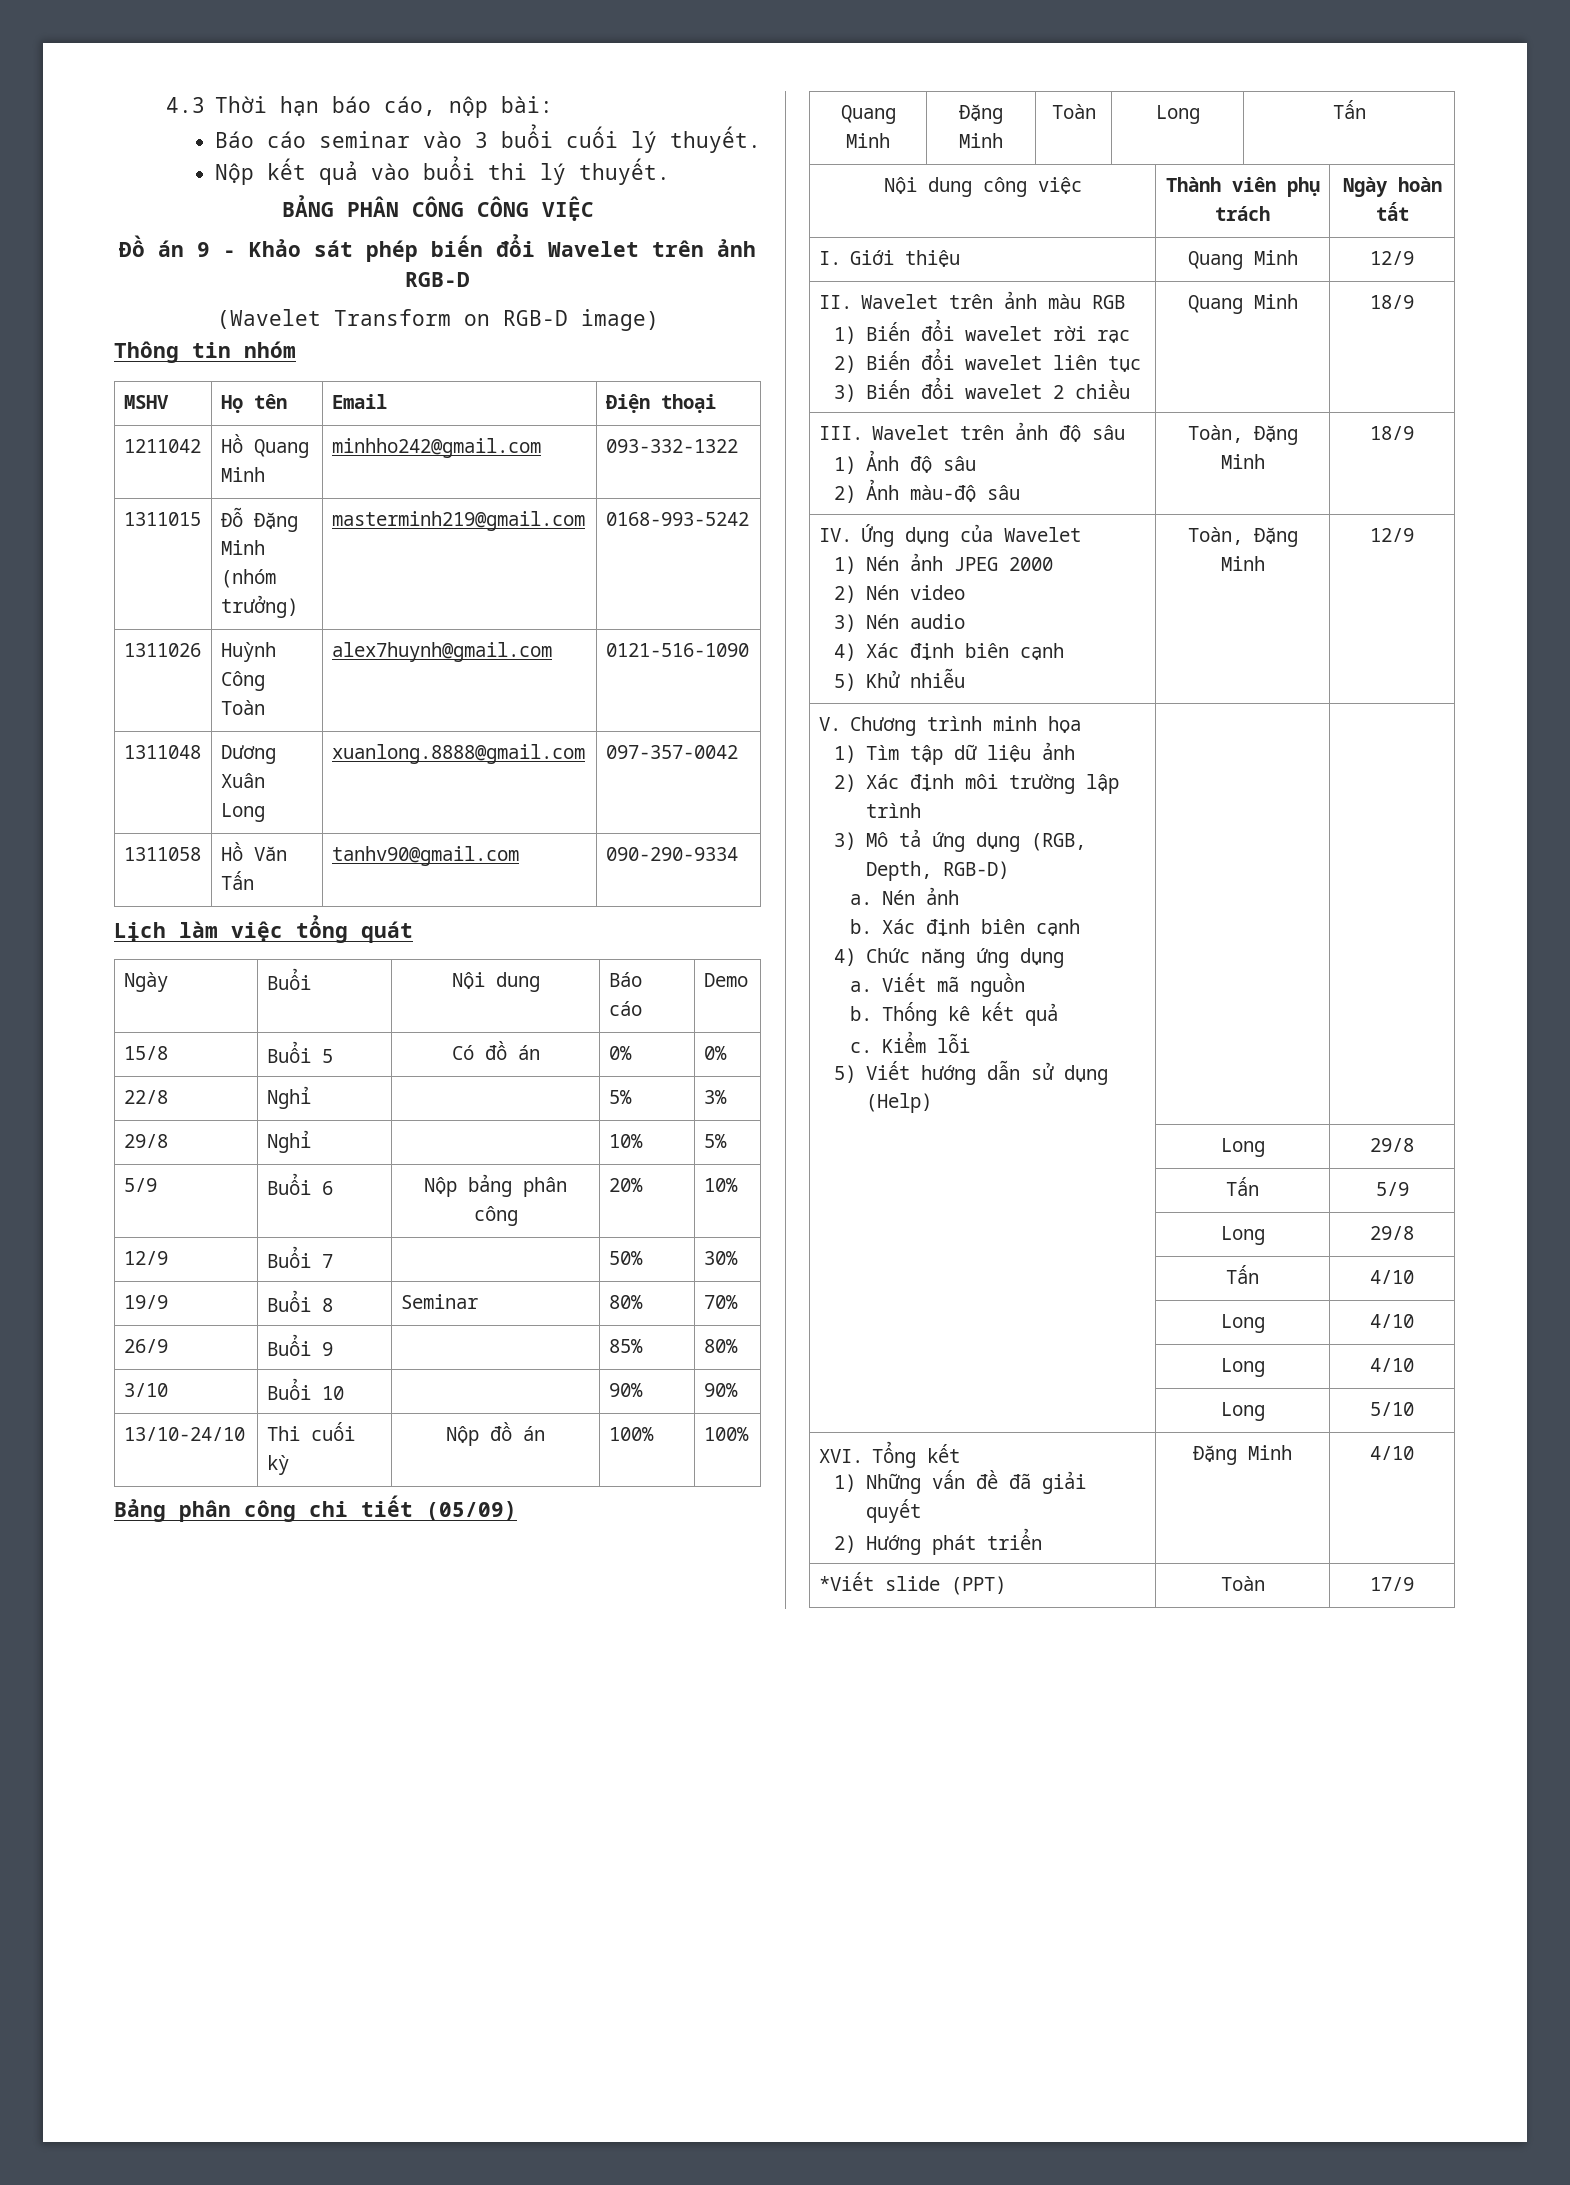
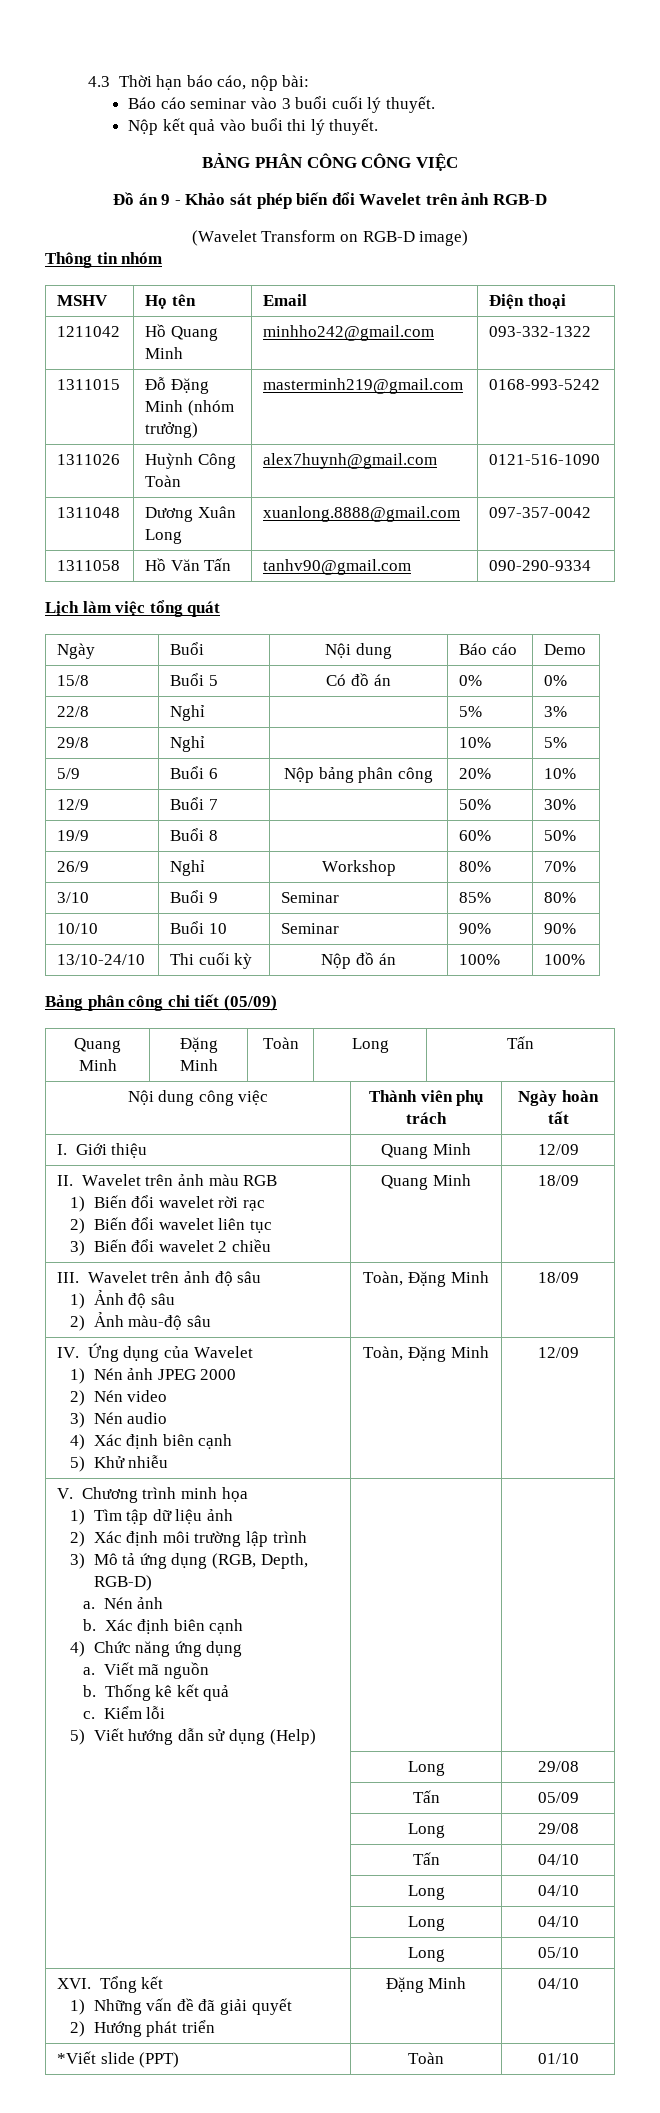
- 19/9 | Buổi 8 | Seminar | 80% | 70%
+ 19/9 | Buổi 8 | | 60% | 50%
+ 26/9 | Nghỉ | Workshop | 80% | 70%
- 26/9 | Buổi 9 | | 85% | 80%
+ 3/10 | Buổi 9 | Seminar | 85% | 80%
- 3/10 | Buổi 10 | | 90% | 90%
+ 10/10 | Buổi 10 | Seminar | 90% | 90%
- I. Giới thiệu | Quang Minh | 12/9
+ I. Giới thiệu | Quang Minh | 12/09
  II. Wavelet trên ảnh màu RGB
  1) Biến đổi wavelet rời rạc
  2) Biến đổi wavelet liên tục
- 3) Biến đổi wavelet 2 chiều | Quang Minh | 18/9
+ 3) Biến đổi wavelet 2 chiều | Quang Minh | 18/09
  III. Wavelet trên ảnh độ sâu
  1) Ảnh độ sâu
- 2) Ảnh màu-độ sâu | Toàn, Đặng Minh | 18/9
+ 2) Ảnh màu-độ sâu | Toàn, Đặng Minh | 18/09
  IV. Ứng dụng của Wavelet
  1) Nén ảnh JPEG 2000
  2) Nén video
  3) Nén audio
  4) Xác định biên cạnh
- 5) Khử nhiễu | Toàn, Đặng Minh | 12/9
+ 5) Khử nhiễu | Toàn, Đặng Minh | 12/09
  5) Viết hướng dẫn sử dụng (Help) | |
- | Long | 29/8
- | Tấn | 5/9
- | Long | 29/8
- | Tấn | 4/10
- | Long | 4/10
- | Long | 4/10
- | Long | 5/10
+ | Long | 29/08
+ | Tấn | 05/09
+ | Long | 29/08
+ | Tấn | 04/10
+ | Long | 04/10
+ | Long | 04/10
+ | Long | 05/10
  XVI. Tổng kết
  1) Những vấn đề đã giải quyết
- 2) Hướng phát triển | Đặng Minh | 4/10
+ 2) Hướng phát triển | Đặng Minh | 04/10
- *Viết slide (PPT) | Toàn | 17/9
+ *Viết slide (PPT) | Toàn | 01/10

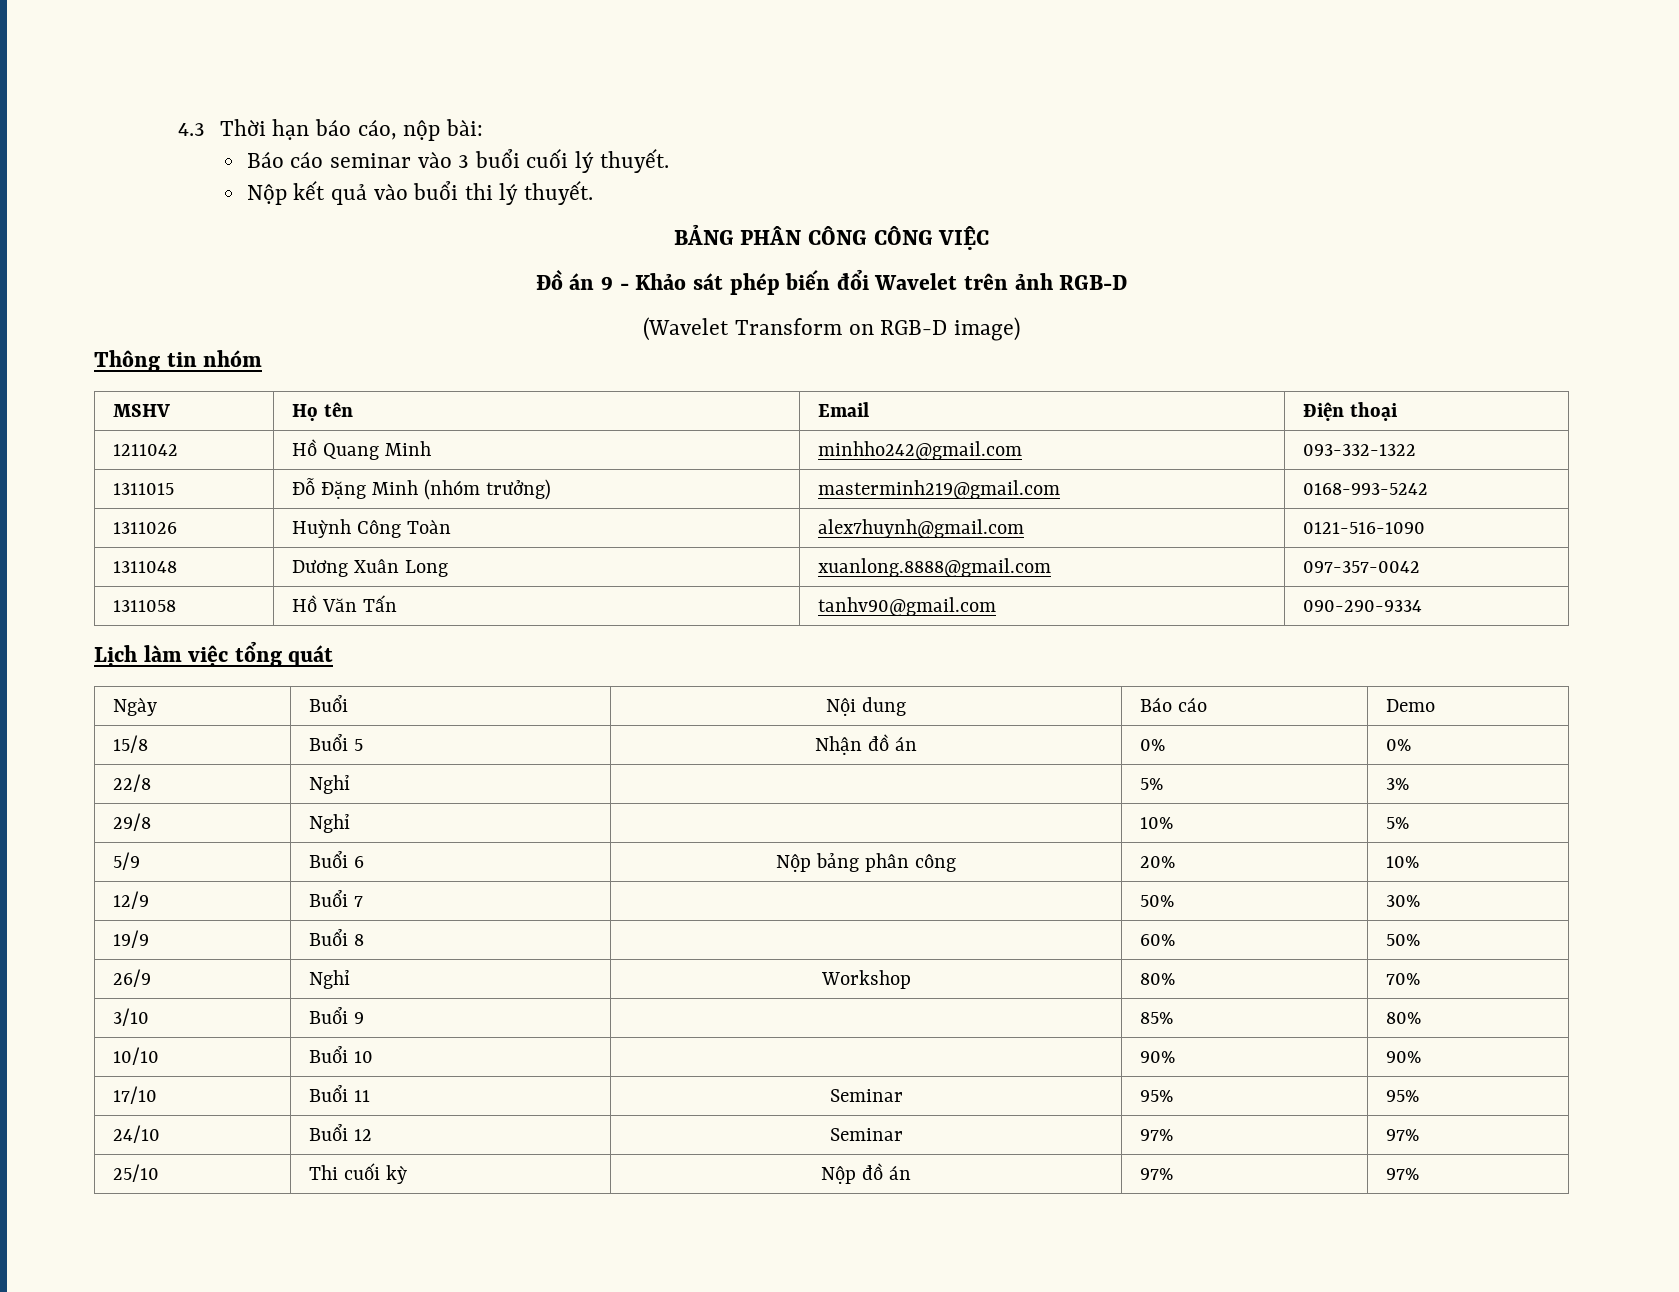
- 15/8 | Buổi 5 | Có đồ án | 0% | 0%
+ 15/8 | Buổi 5 | Nhận đồ án | 0% | 0%
- 3/10 | Buổi 9 | Seminar | 85% | 80%
+ 3/10 | Buổi 9 | | 85% | 80%
- 10/10 | Buổi 10 | Seminar | 90% | 90%
+ 10/10 | Buổi 10 | | 90% | 90%
- 13/10-24/10 | Thi cuối kỳ | Nộp đồ án | 100% | 100%
- Bảng phân công chi tiết (05/09)
- Quang Minh | Đặng Minh | Toàn | Long | Tấn
- Nội dung công việc | Thành viên phụ trách | Ngày hoàn tất
- I. Giới thiệu | Quang Minh | 12/09
- II. Wavelet trên ảnh màu RGB
- 1) Biến đổi wavelet rời rạc
- 2) Biến đổi wavelet liên tục
- 3) Biến đổi wavelet 2 chiều | Quang Minh | 18/09
- III. Wavelet trên ảnh độ sâu
- 1) Ảnh độ sâu
- 2) Ảnh màu-độ sâu | Toàn, Đặng Minh | 18/09
- IV. Ứng dụng của Wavelet
- 1) Nén ảnh JPEG 2000
- 2) Nén video
- 3) Nén audio
- 4) Xác định biên cạnh
- 5) Khử nhiễu | Toàn, Đặng Minh | 12/09
- V. Chương trình minh họa
- 1) Tìm tập dữ liệu ảnh
- 2) Xác định môi trường lập trình
- 3) Mô tả ứng dụng (RGB, Depth, RGB-D)
- a. Nén ảnh
- b. Xác định biên cạnh
- 4) Chức năng ứng dụng
- a. Viết mã nguồn
- b. Thống kê kết quả
- c. Kiểm lỗi
- 5) Viết hướng dẫn sử dụng (Help) | |
- | Long | 29/08
- | Tấn | 05/09
- | Long | 29/08
- | Tấn | 04/10
- | Long | 04/10
- | Long | 04/10
- | Long | 05/10
- XVI. Tổng kết
- 1) Những vấn đề đã giải quyết
- 2) Hướng phát triển | Đặng Minh | 04/10
- *Viết slide (PPT) | Toàn | 01/10
+ 17/10 | Buổi 11 | Seminar | 95% | 95%
+ 24/10 | Buổi 12 | Seminar | 97% | 97%
+ 25/10 | Thi cuối kỳ | Nộp đồ án | 97% | 97%

